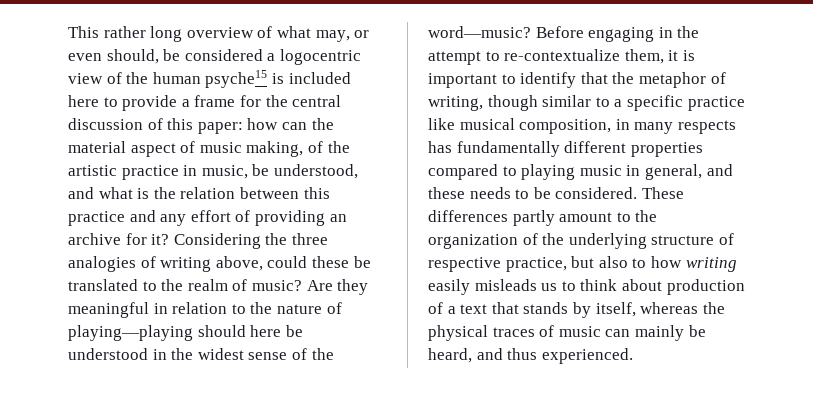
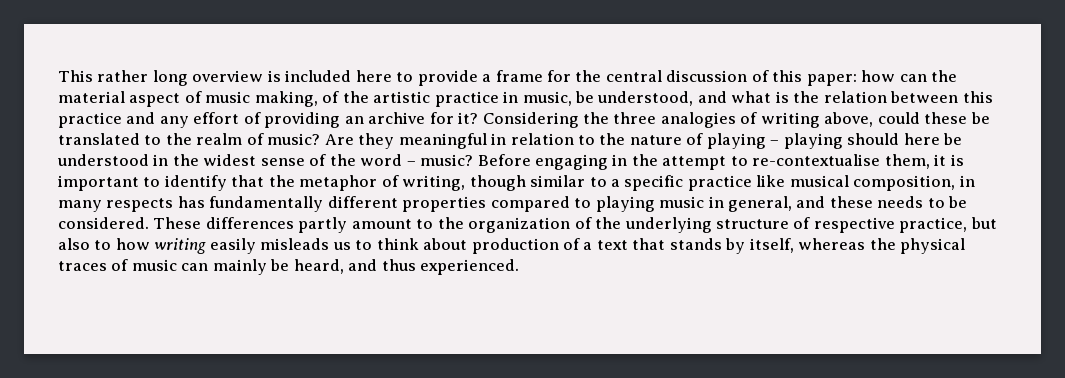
- This rather long overview of what may, or even should, be considered a logocentric view of the human psyche15 is included here to provide a frame for the central discussion of this paper: how can the material aspect of music making, of the artistic practice in music, be understood, and what is the relation between this practice and any effort of providing an archive for it?
+ This rather long overview is included here to provide a frame for the central discussion of this paper: how can the material aspect of music making, of the artistic practice in music, be understood, and what is the relation between this practice and any effort of providing an archive for it?
- Are they meaningful in relation to the nature of playing—playing should here be understood in the widest sense of the word—music?
+ Are they meaningful in relation to the nature of playing – playing should here be understood in the widest sense of the word – music?
- Before engaging in the attempt to re-contextualize them, it is important to identify that the metaphor of writing, though similar to a specific practice like musical composition, in many respects has fundamentally different properties compared to playing music in general, and these needs to be considered.
+ Before engaging in the attempt to re-contextualise them, it is important to identify that the metaphor of writing, though similar to a specific practice like musical composition, in many respects has fundamentally different properties compared to playing music in general, and these needs to be considered.

